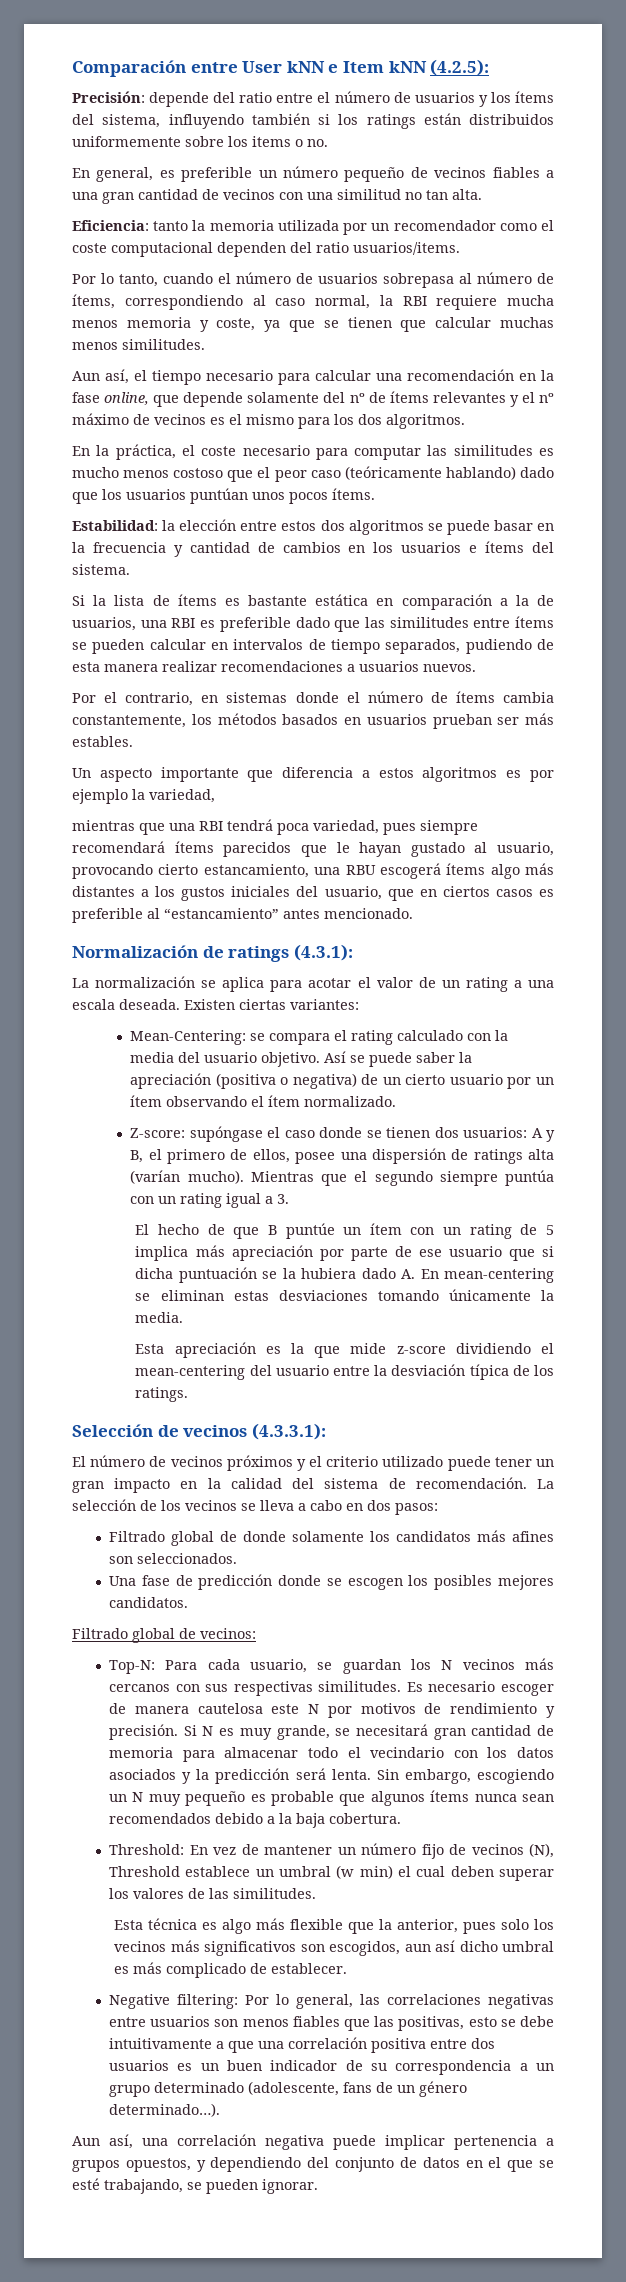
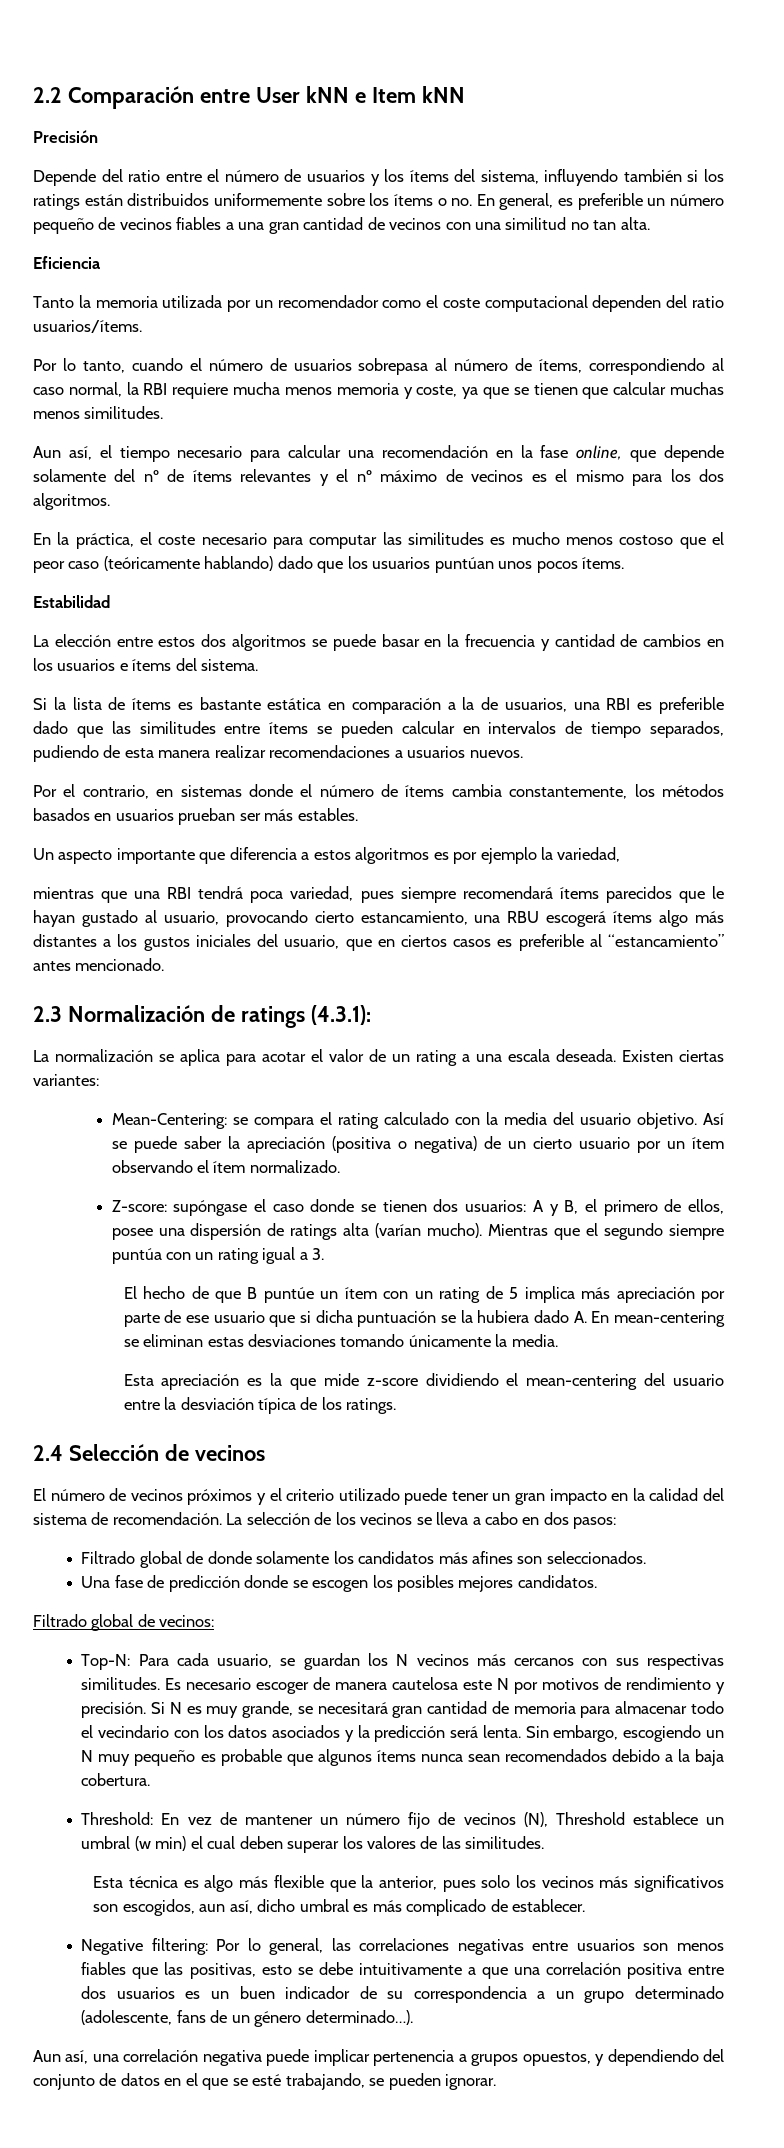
- Comparación entre User kNN e Item kNN (4.2.5):
- Precisión: depende del ratio entre el número de usuarios y los ítems del sistema, influyendo también si los ratings están distribuidos uniformemente sobre los items o no.
- En general, es preferible un número pequeño de vecinos fiables a una gran cantidad de vecinos con una similitud no tan alta.
+ 2.2 Comparación entre User kNN e Item kNN
+ Precisión
+ Depende del ratio entre el número de usuarios y los ítems del sistema, influyendo también si los ratings están distribuidos uniformemente sobre los ítems o no. En general, es preferible un número pequeño de vecinos fiables a una gran cantidad de vecinos con una similitud no tan alta.
- Eficiencia: tanto la memoria utilizada por un recomendador como el coste computacional dependen del ratio usuarios/items.
+ Eficiencia
+ Tanto la memoria utilizada por un recomendador como el coste computacional dependen del ratio usuarios/ítems.
- Estabilidad: la elección entre estos dos algoritmos se puede basar en la frecuencia y cantidad de cambios en los usuarios e ítems del sistema.
+ Estabilidad
+ La elección entre estos dos algoritmos se puede basar en la frecuencia y cantidad de cambios en los usuarios e ítems del sistema.
- Normalización de ratings (4.3.1):
+ 2.3 Normalización de ratings (4.3.1):
- Selección de vecinos (4.3.3.1):
+ 2.4 Selección de vecinos
- Esta técnica es algo más flexible que la anterior, pues solo los vecinos más significativos son escogidos, aun así dicho umbral es más complicado de establecer.
+ Esta técnica es algo más flexible que la anterior, pues solo los vecinos más significativos son escogidos, aun así, dicho umbral es más complicado de establecer.

